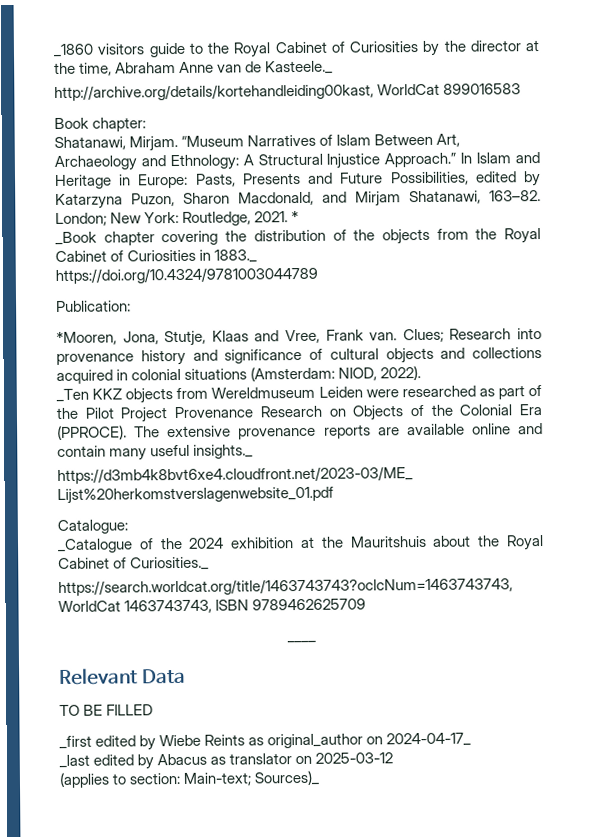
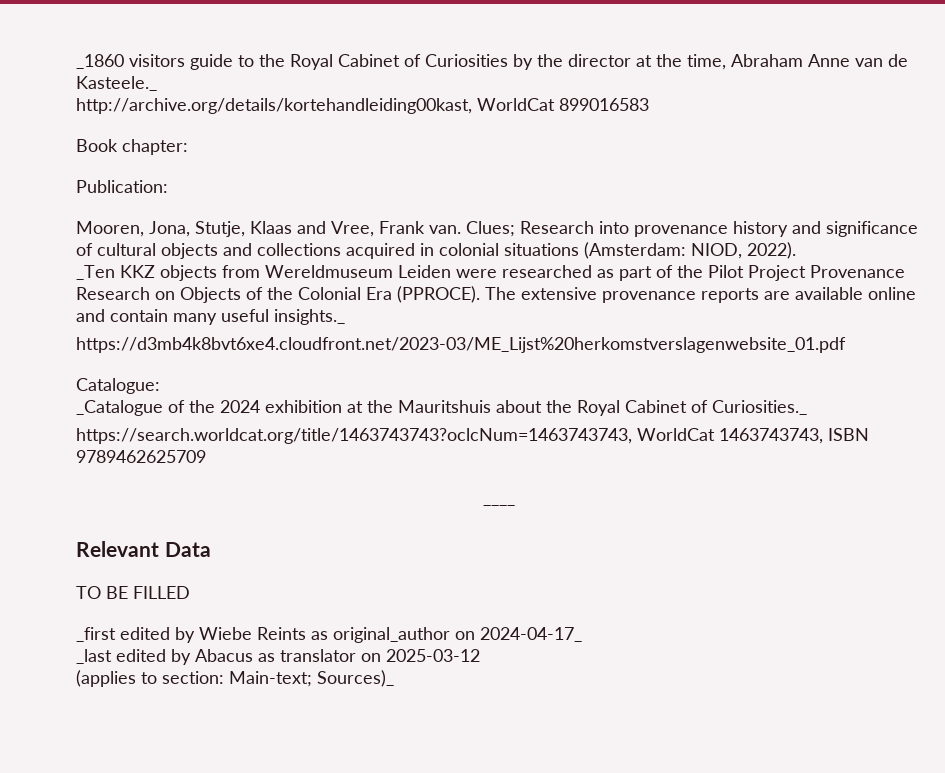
- Shatanawi, Mirjam. “Museum Narratives of Islam Between Art, Archaeology and Ethnology: A Structural Injustice Approach.” In Islam and Heritage in Europe: Pasts, Presents and Future Possibilities, edited by Katarzyna Puzon, Sharon Macdonald, and Mirjam Shatanawi, 163–82. London; New York: Routledge, 2021. *
- _Book chapter covering the distribution of the objects from the Royal Cabinet of Curiosities in 1883._
- https://doi.org/10.4324/9781003044789
- *Mooren, Jona, Stutje, Klaas and Vree, Frank van.
+ Mooren, Jona, Stutje, Klaas and Vree, Frank van.

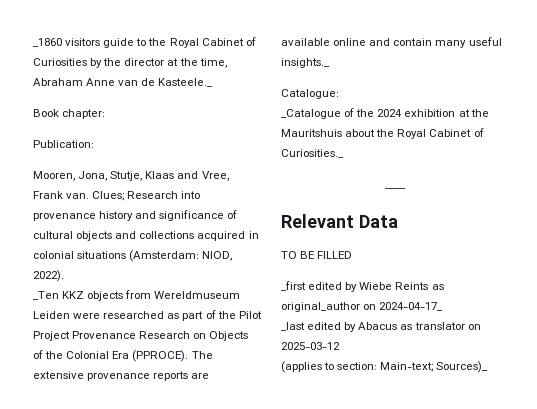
- http://archive.org/details/kortehandleiding00kast, WorldCat 899016583
- https://d3mb4k8bvt6xe4.cloudfront.net/2023-03/ME_Lijst%20herkomstverslagenwebsite_01.pdf
- https://search.worldcat.org/title/1463743743?oclcNum=1463743743, WorldCat 1463743743, ISBN 9789462625709

